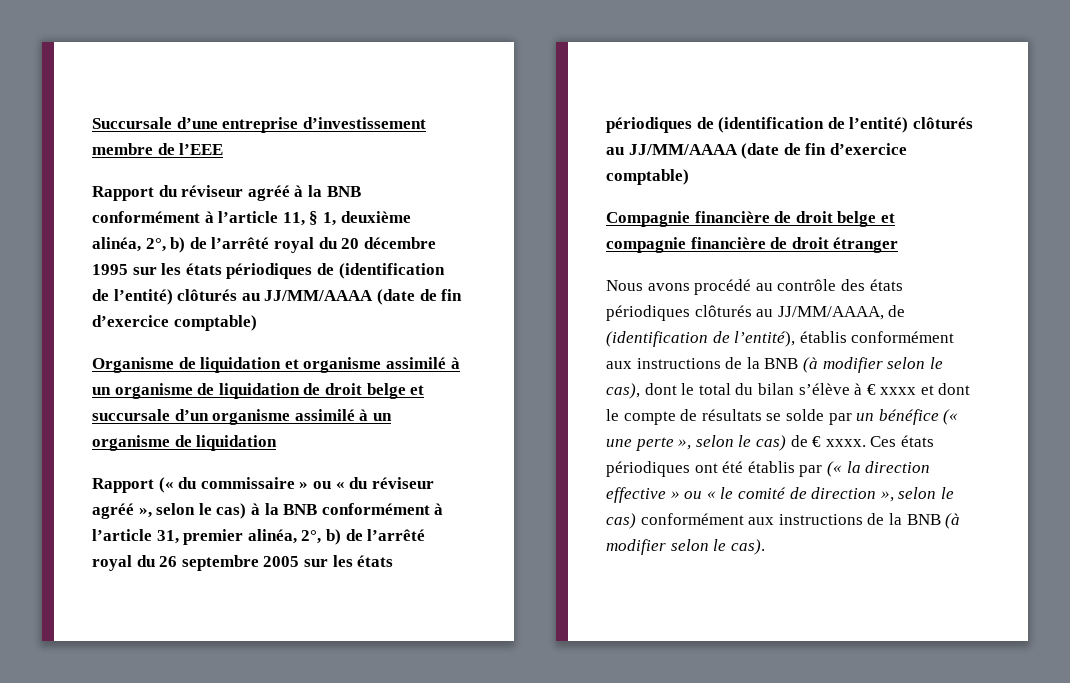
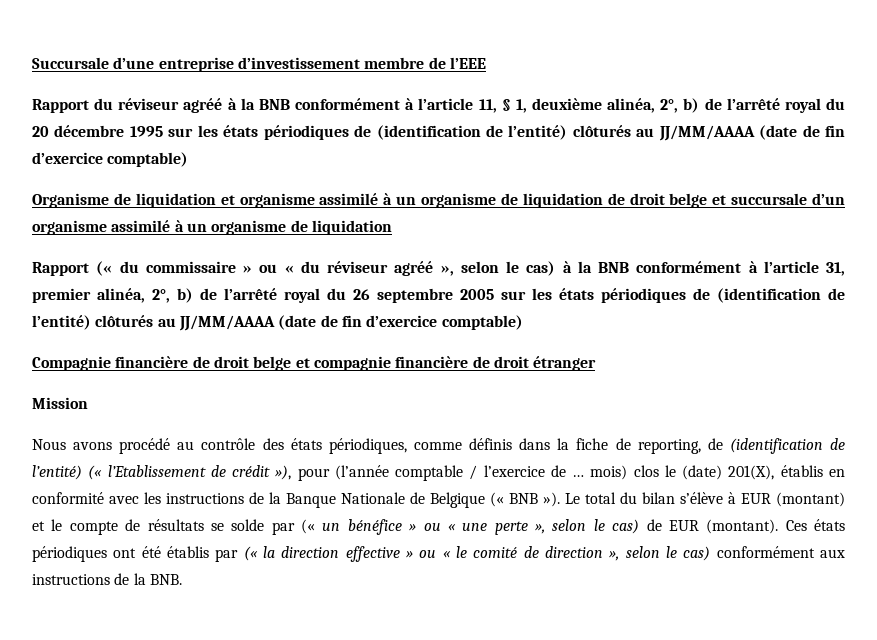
+ Mission
- Nous avons procédé au contrôle des états périodiques clôturés au JJ/MM/AAAA, de (identification de l’entité), établis conformément aux instructions de la BNB (à modifier selon le cas), dont le total du bilan s’élève à € xxxx et dont le compte de résultats se solde par un bénéfice (« une perte », selon le cas) de € xxxx.
+ Nous avons procédé au contrôle des états périodiques, comme définis dans la fiche de reporting, de (identification de l’entité) (« l’Etablissement de crédit »), pour (l’année comptable / l’exercice de … mois) clos le (date) 201(X), établis en conformité avec les instructions de la Banque Nationale de Belgique (« BNB »). Le total du bilan s’élève à EUR (montant) et le compte de résultats se solde par (« un bénéfice » ou « une perte », selon le cas) de EUR (montant).
- Ces états périodiques ont été établis par (« la direction effective » ou « le comité de direction », selon le cas) conformément aux instructions de la BNB (à modifier selon le cas).
+ Ces états périodiques ont été établis par (« la direction effective » ou « le comité de direction », selon le cas) conformément aux instructions de la BNB.

